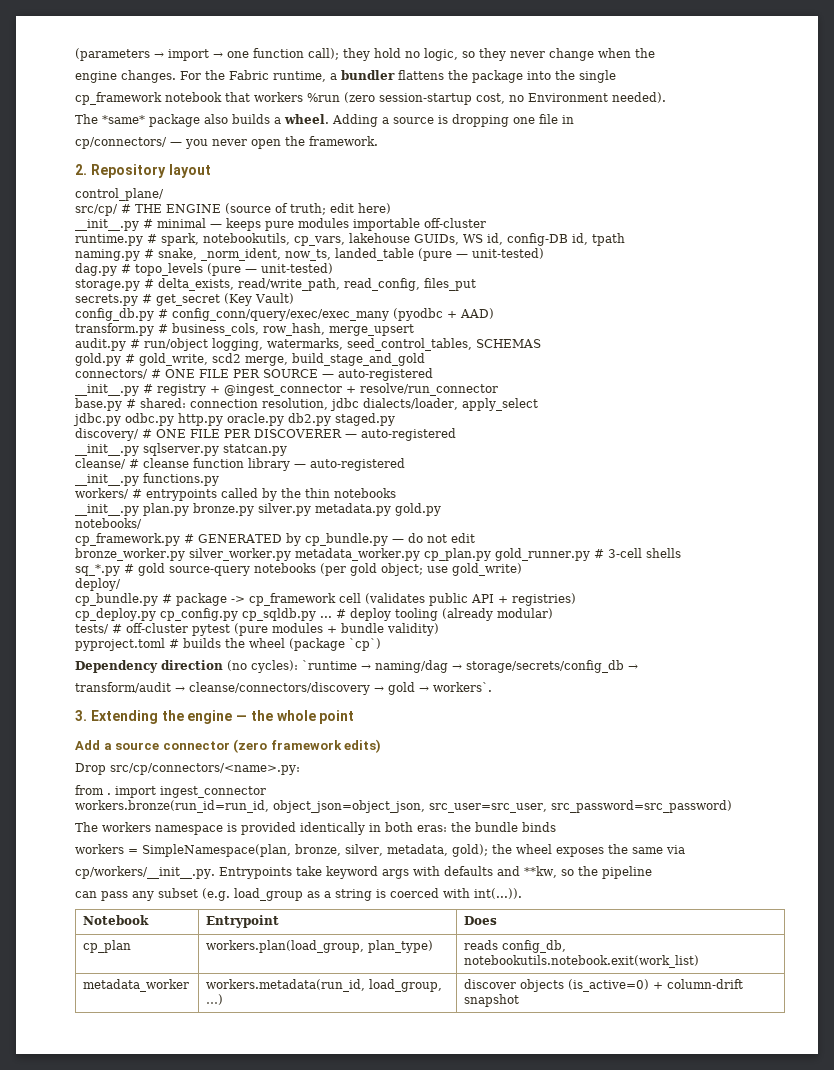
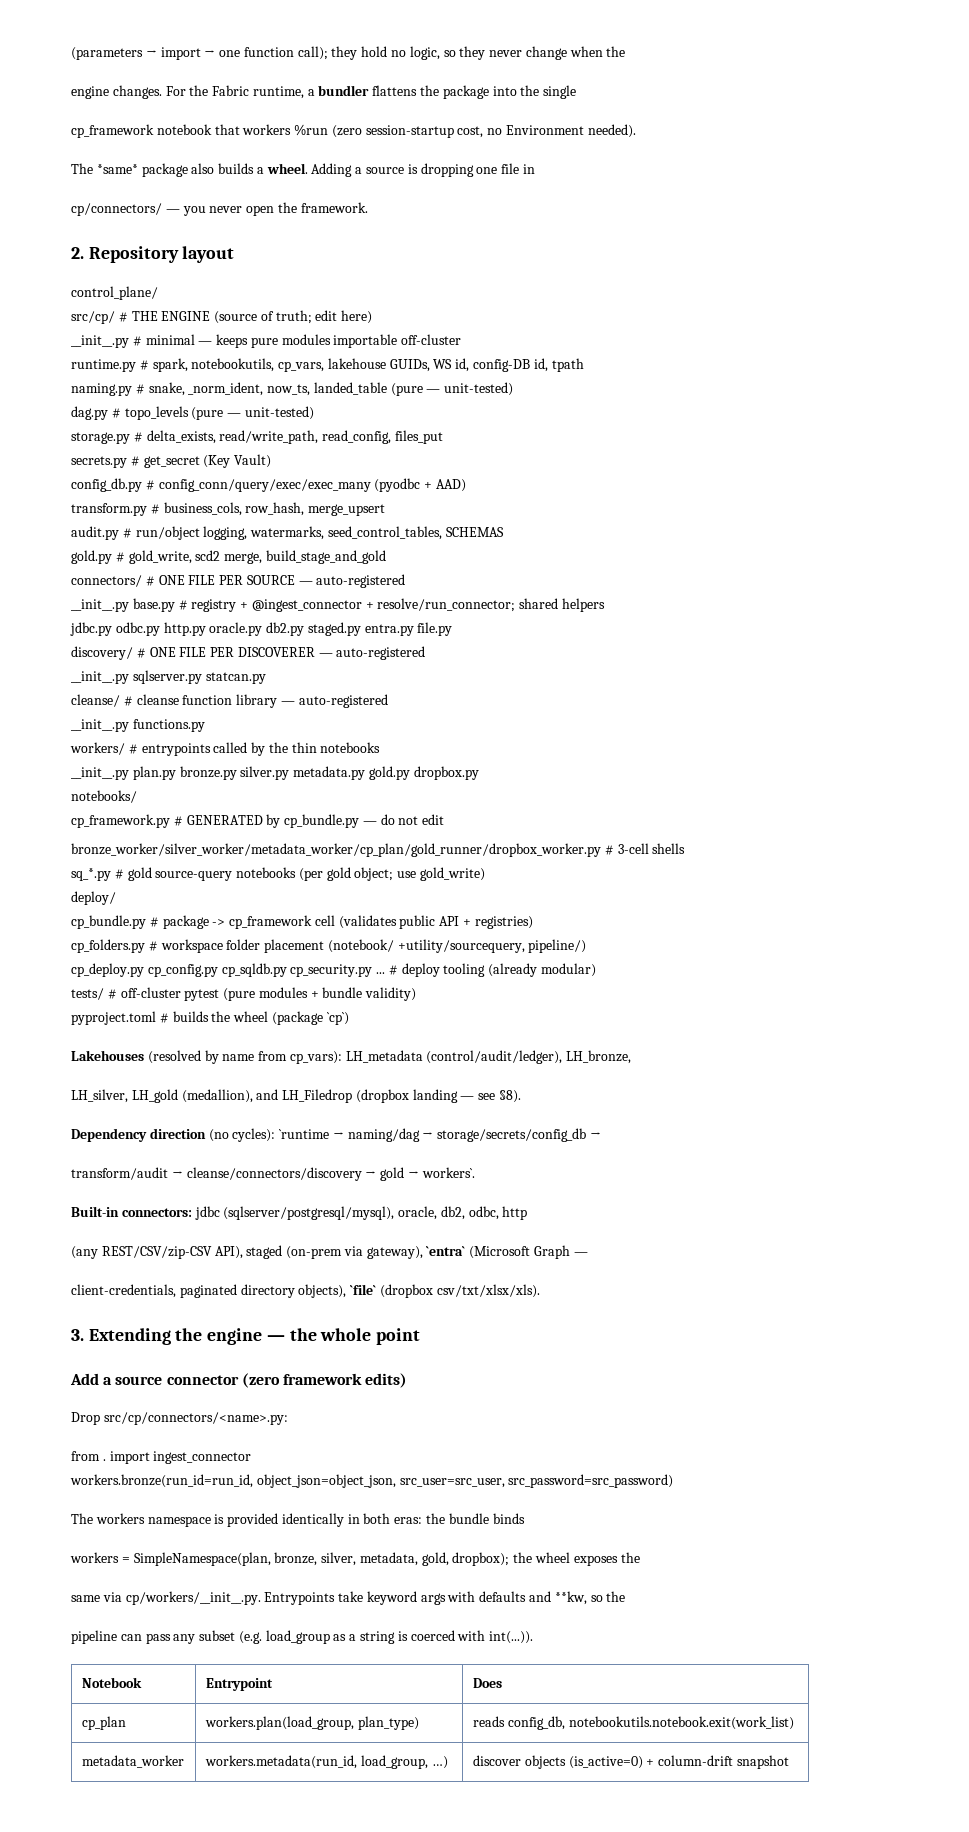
- __init__.py # registry + @ingest_connector + resolve/run_connector
- base.py # shared: connection resolution, jdbc dialects/loader, apply_select
+ __init__.py base.py # registry + @ingest_connector + resolve/run_connector; shared helpers
- jdbc.py odbc.py http.py oracle.py db2.py staged.py
+ jdbc.py odbc.py http.py oracle.py db2.py staged.py entra.py file.py
- __init__.py plan.py bronze.py silver.py metadata.py gold.py
+ __init__.py plan.py bronze.py silver.py metadata.py gold.py dropbox.py
- bronze_worker.py silver_worker.py metadata_worker.py cp_plan.py gold_runner.py # 3-cell shells
+ bronze_worker/silver_worker/metadata_worker/cp_plan/gold_runner/dropbox_worker.py # 3-cell shells
+ cp_folders.py # workspace folder placement (notebook/ +utility/sourcequery, pipeline/)
- cp_deploy.py cp_config.py cp_sqldb.py ...
+ cp_deploy.py cp_config.py cp_sqldb.py cp_security.py ...
+ Lakehouses (resolved by name from cp_vars): LH_metadata (control/audit/ledger), LH_bronze,
+ LH_silver, LH_gold (medallion), and LH_Filedrop (dropbox landing — see §8).
+ Built-in connectors: jdbc (sqlserver/postgresql/mysql), oracle, db2, odbc, http
+ (any REST/CSV/zip-CSV API), staged (on-prem via gateway), `entra` (Microsoft Graph —
+ client-credentials, paginated directory objects), `file` (dropbox csv/txt/xlsx/xls).
- workers = SimpleNamespace(plan, bronze, silver, metadata, gold); the wheel exposes the same via
- cp/workers/__init__.py. Entrypoints take keyword args with defaults and **kw, so the pipeline
- can pass any subset (e.g. load_group as a string is coerced with int(...)).
+ workers = SimpleNamespace(plan, bronze, silver, metadata, gold, dropbox); the wheel exposes the
+ same via cp/workers/__init__.py. Entrypoints take keyword args with defaults and **kw, so the
+ pipeline can pass any subset (e.g. load_group as a string is coerced with int(...)).

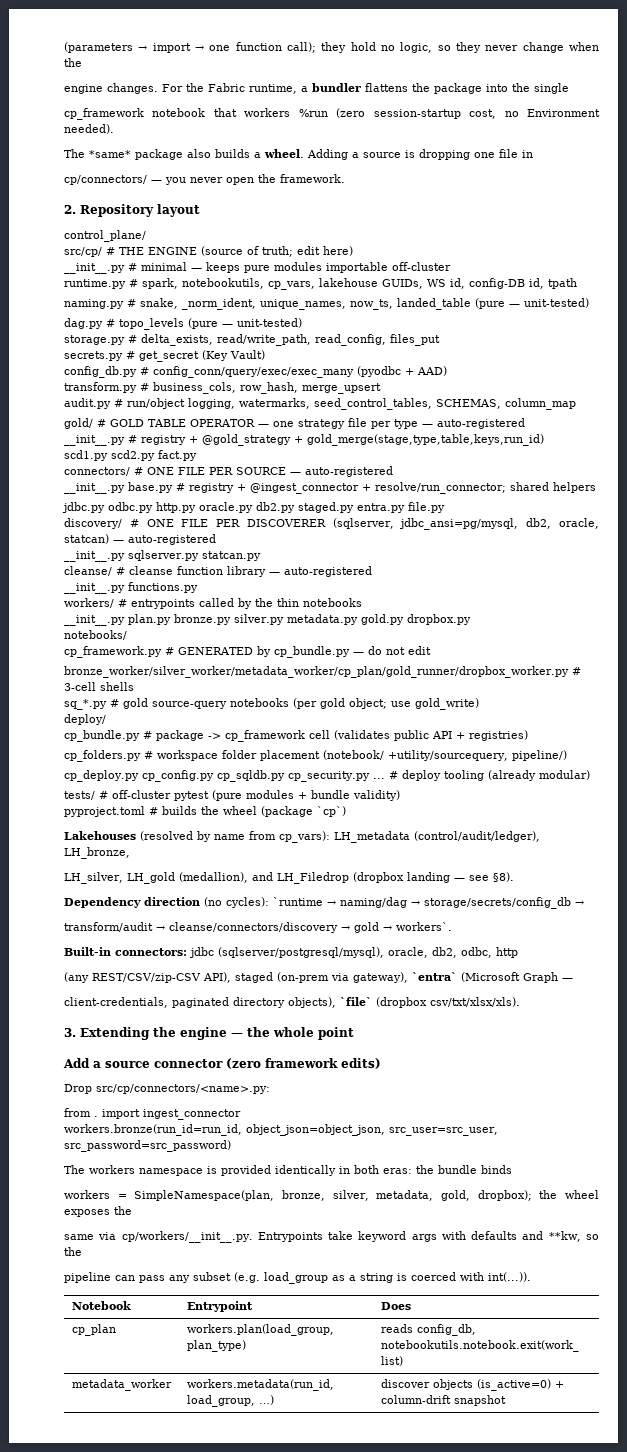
- naming.py # snake, _norm_ident, now_ts, landed_table (pure — unit-tested)
+ naming.py # snake, _norm_ident, unique_names, now_ts, landed_table (pure — unit-tested)
- audit.py # run/object logging, watermarks, seed_control_tables, SCHEMAS
- gold.py # gold_write, scd2 merge, build_stage_and_gold
+ audit.py # run/object logging, watermarks, seed_control_tables, SCHEMAS, column_map
+ gold/ # GOLD TABLE OPERATOR — one strategy file per type — auto-registered
+ __init__.py # registry + @gold_strategy + gold_merge(stage,type,table,keys,run_id)
+ scd1.py scd2.py fact.py
- discovery/ # ONE FILE PER DISCOVERER — auto-registered
+ discovery/ # ONE FILE PER DISCOVERER (sqlserver, jdbc_ansi=pg/mysql, db2, oracle, statcan) — auto-registered

